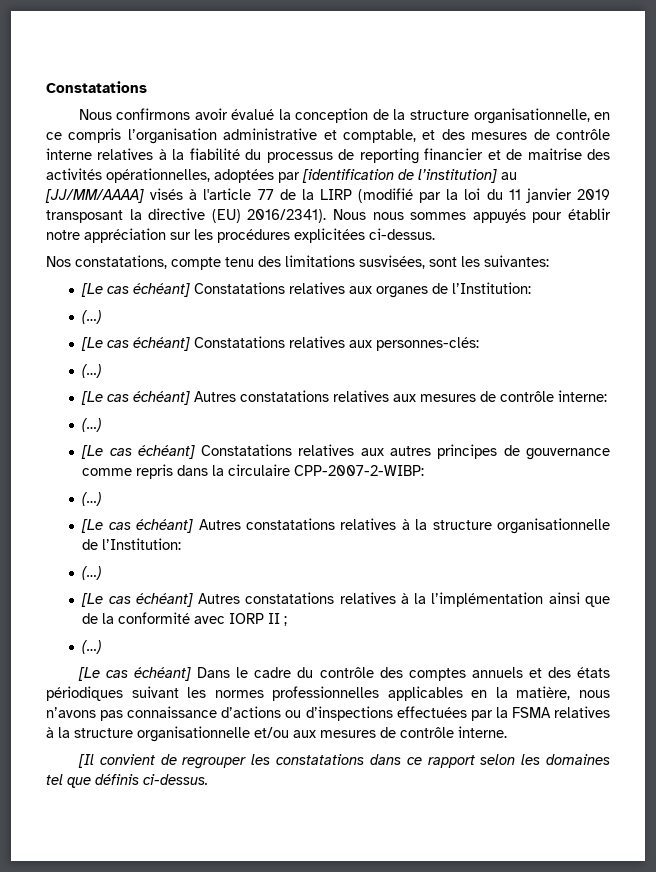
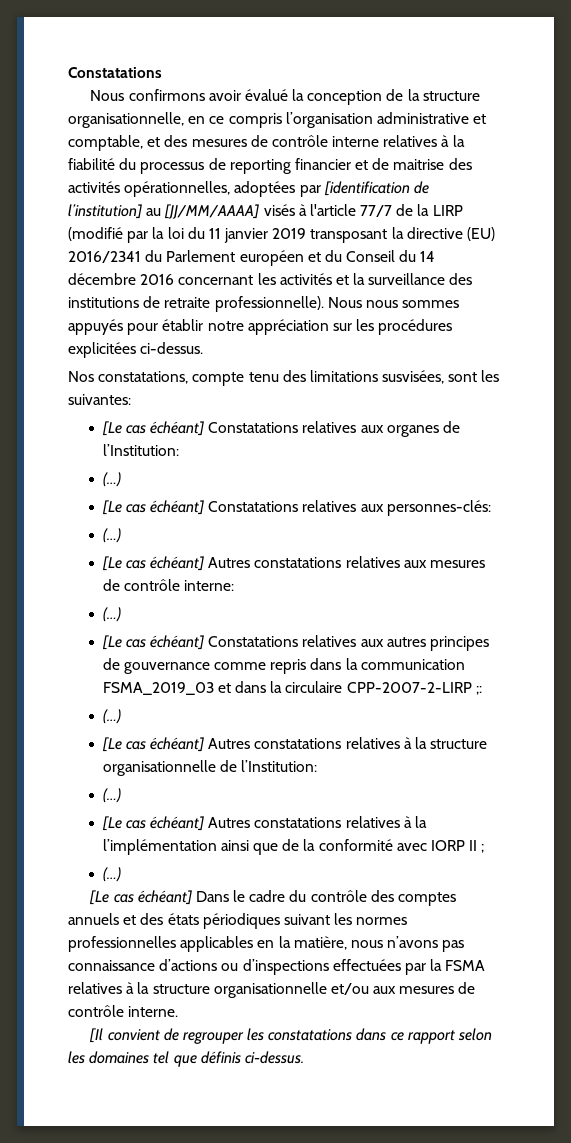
- Nous confirmons avoir évalué la conception de la structure organisationnelle, en ce compris l’organisation administrative et comptable, et des mesures de contrôle interne relatives à la fiabilité du processus de reporting financier et de maitrise des activités opérationnelles, adoptées par [identification de l’institution] au [JJ/MM/AAAA] visés à l'article 77 de la LIRP (modifié par la loi du 11 janvier 2019 transposant la directive (EU) 2016/2341).
+ Nous confirmons avoir évalué la conception de la structure organisationnelle, en ce compris l’organisation administrative et comptable, et des mesures de contrôle interne relatives à la fiabilité du processus de reporting financier et de maitrise des activités opérationnelles, adoptées par [identification de l’institution] au [JJ/MM/AAAA] visés à l'article 77/7 de la LIRP (modifié par la loi du 11 janvier 2019 transposant la directive (EU) 2016/2341 du Parlement européen et du Conseil du 14 décembre 2016 concernant les activités et la surveillance des institutions de retraite professionnelle).
- [Le cas échéant] Constatations relatives aux autres principes de gouvernance comme repris dans la circulaire CPP-2007-2-WIBP:
+ [Le cas échéant] Constatations relatives aux autres principes de gouvernance comme repris dans la communication FSMA_2019_03 et dans la circulaire CPP-2007-2-LIRP ;:

